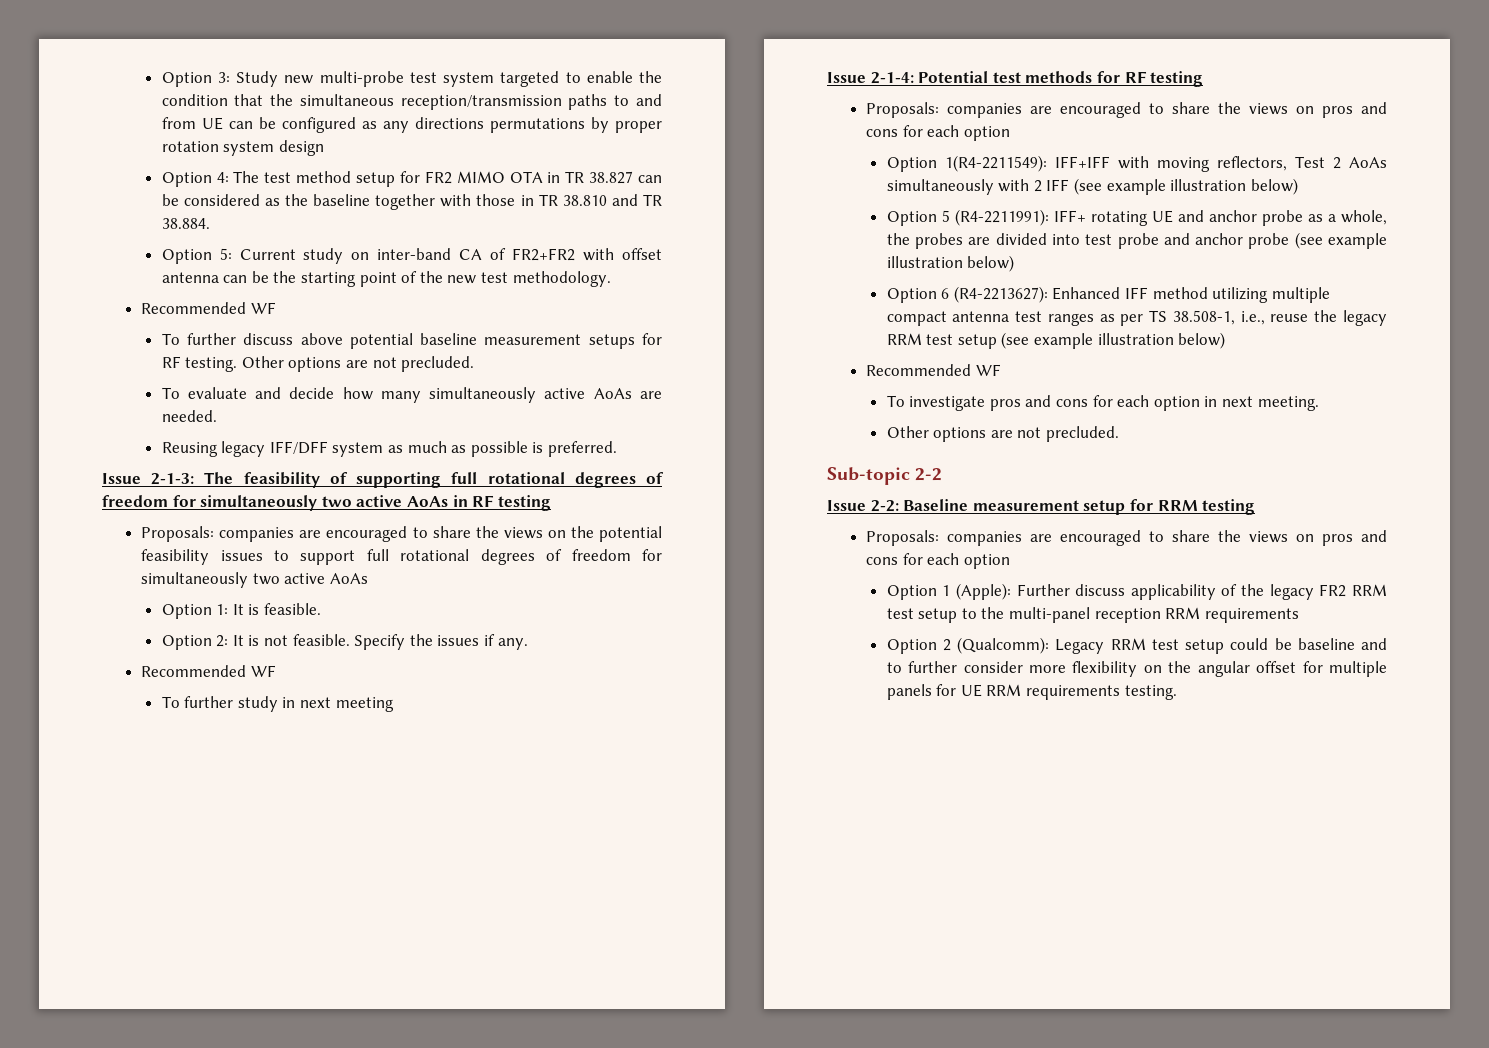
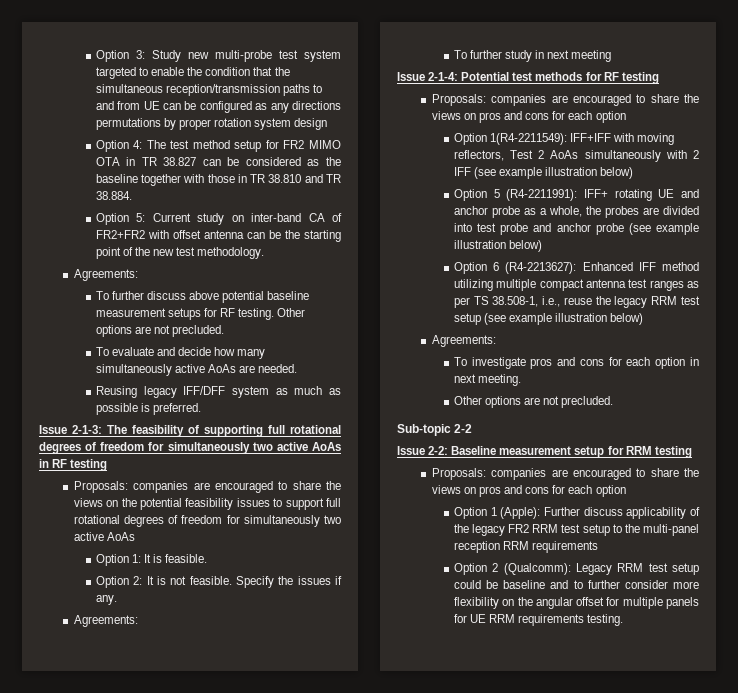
  Option 5: Current study on inter-band CA of FR2+FR2 with offset antenna can be the starting point of the new test methodology.
- Recommended WF
+ Agreements:
  Specify the issues if any.
- Recommended WF
+ Agreements:
  Option 6 (R4-2213627): Enhanced IFF method utilizing multiple compact antenna test ranges as per TS 38.508-1, i.e., reuse the legacy RRM test setup (see example illustration below)
- Recommended WF
+ Agreements:

